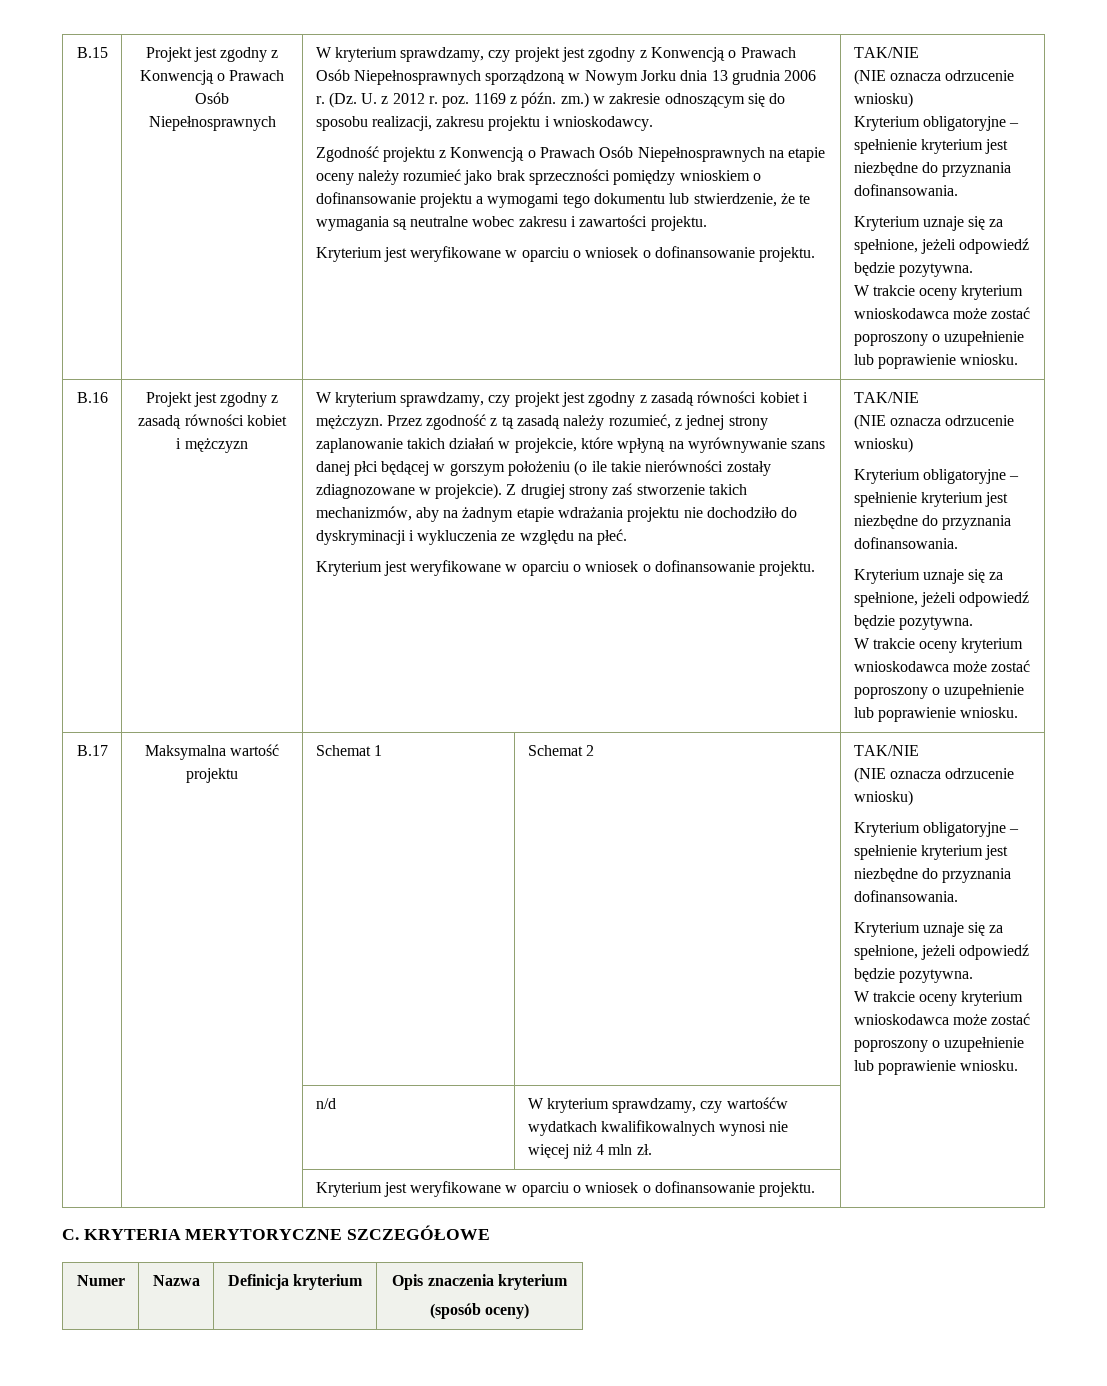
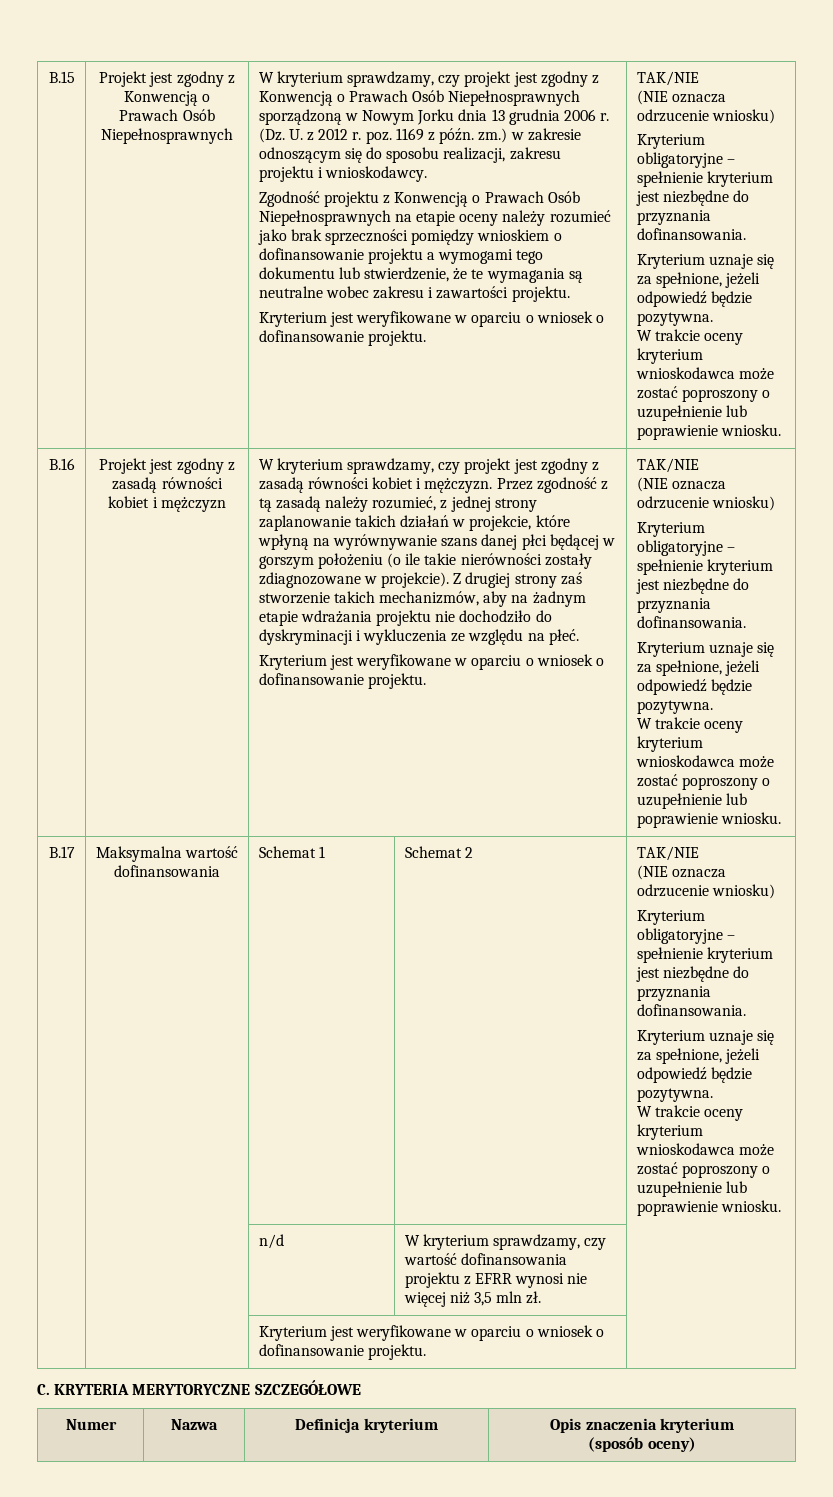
- Maksymalna wartość projektu
+ Maksymalna wartość dofinansowania
- | | n/d | W kryterium sprawdzamy, czy wartośćw wydatkach kwalifikowalnych wynosi nie więcej niż 4 mln zł. |
+ | | n/d | W kryterium sprawdzamy, czy wartość dofinansowania projektu z EFRR wynosi nie więcej niż 3,5 mln zł. |

